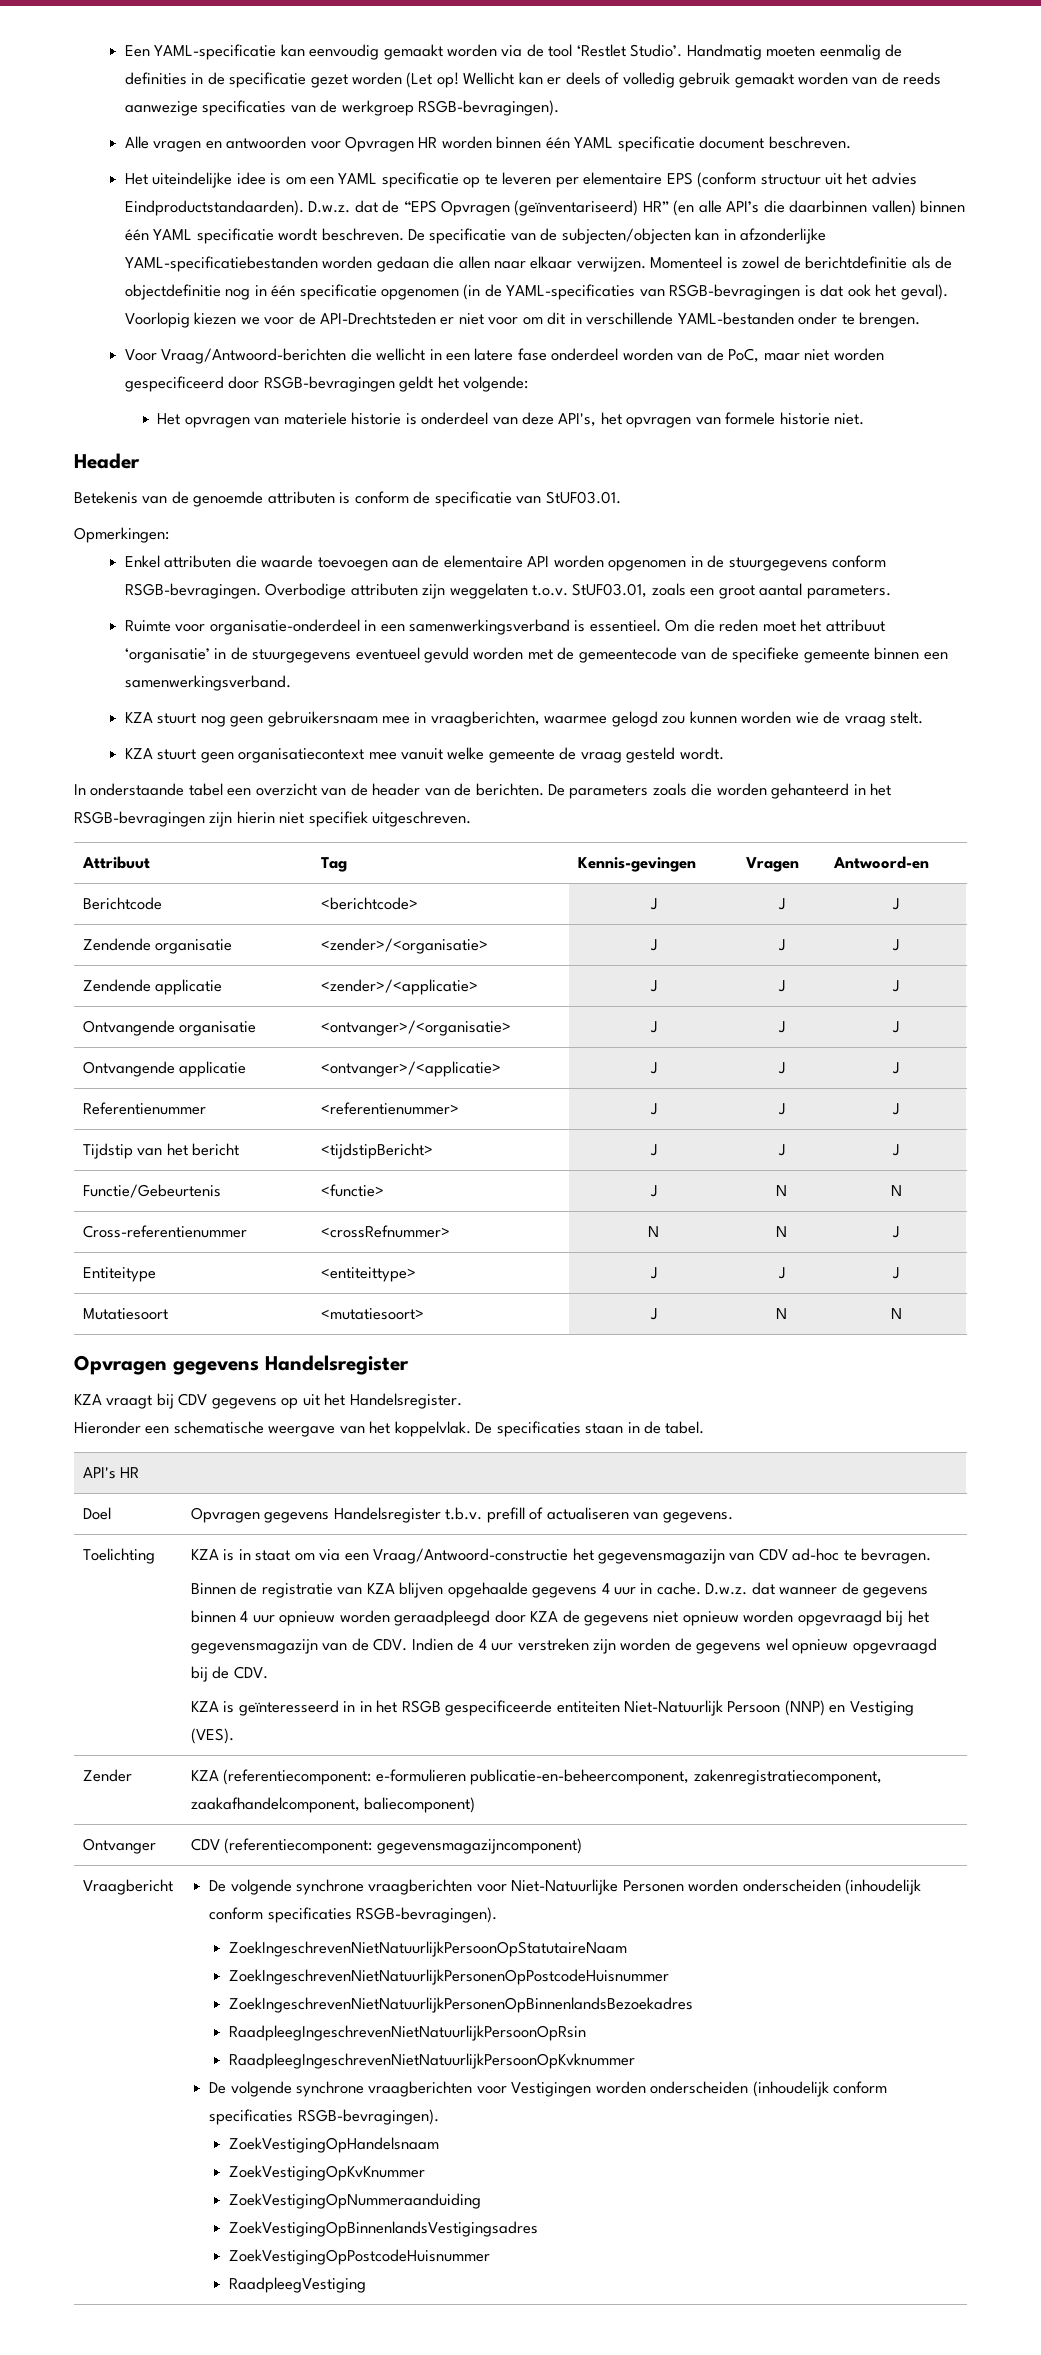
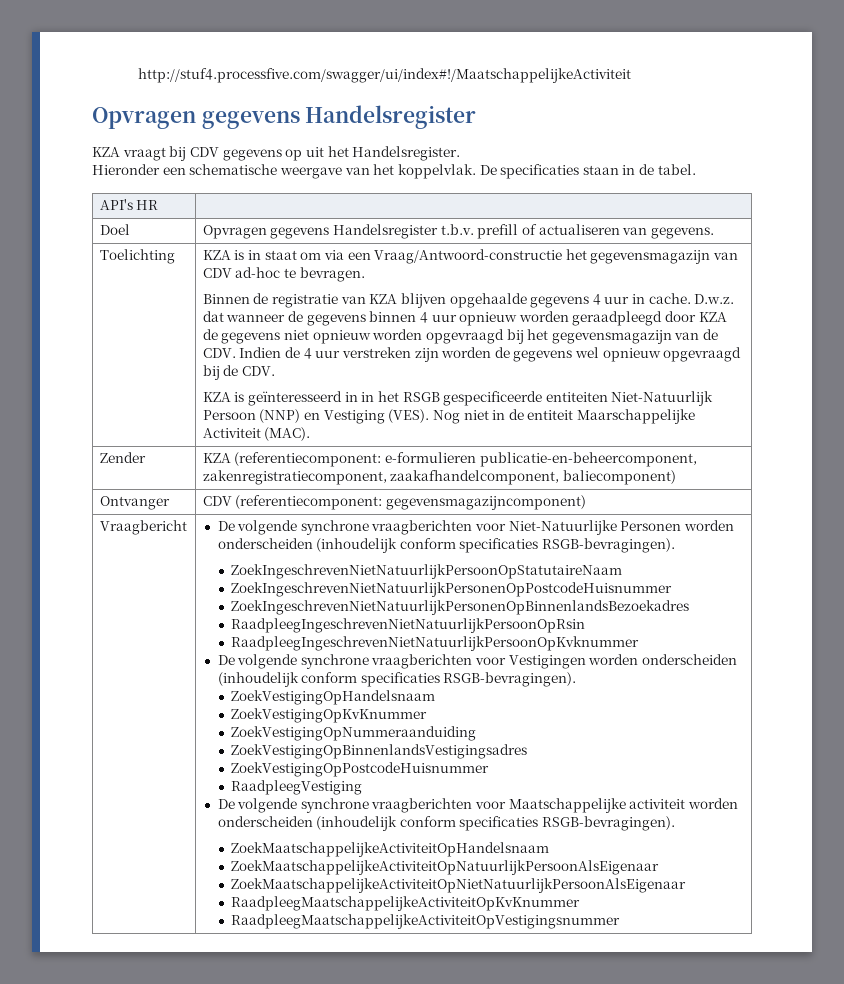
- Een YAML-specificatie kan eenvoudig gemaakt worden via de tool ‘Restlet Studio’. Handmatig moeten eenmalig de definities in de specificatie gezet worden (Let op! Wellicht kan er deels of volledig gebruik gemaakt worden van de reeds aanwezige specificaties van de werkgroep RSGB-bevragingen).
- Alle vragen en antwoorden voor Opvragen HR worden binnen één YAML specificatie document beschreven.
- Het uiteindelijke idee is om een YAML specificatie op te leveren per elementaire EPS (conform structuur uit het advies Eindproductstandaarden). D.w.z. dat de “EPS Opvragen (geïnventariseerd) HR” (en alle API’s die daarbinnen vallen) binnen één YAML specificatie wordt beschreven. De specificatie van de subjecten/objecten kan in afzonderlijke YAML-specificatiebestanden worden gedaan die allen naar elkaar verwijzen. Momenteel is zowel de berichtdefinitie als de objectdefinitie nog in één specificatie opgenomen (in de YAML-specificaties van RSGB-bevragingen is dat ook het geval). Voorlopig kiezen we voor de API-Drechtsteden er niet voor om dit in verschillende YAML-bestanden onder te brengen.
- Voor Vraag/Antwoord-berichten die wellicht in een latere fase onderdeel worden van de PoC, maar niet worden gespecificeerd door RSGB-bevragingen geldt het volgende:
- Het opvragen van materiele historie is onderdeel van deze API's, het opvragen van formele historie niet.
- Header
- Betekenis van de genoemde attributen is conform de specificatie van StUF03.01.
- Opmerkingen:
- Enkel attributen die waarde toevoegen aan de elementaire API worden opgenomen in de stuurgegevens conform RSGB-bevragingen. Overbodige attributen zijn weggelaten t.o.v. StUF03.01, zoals een groot aantal parameters.
- Ruimte voor organisatie-onderdeel in een samenwerkingsverband is essentieel. Om die reden moet het attribuut ‘organisatie’ in de stuurgegevens eventueel gevuld worden met de gemeentecode van de specifieke gemeente binnen een samenwerkingsverband.
- KZA stuurt nog geen gebruikersnaam mee in vraagberichten, waarmee gelogd zou kunnen worden wie de vraag stelt.
- KZA stuurt geen organisatiecontext mee vanuit welke gemeente de vraag gesteld wordt.
- In onderstaande tabel een overzicht van de header van de berichten. De parameters zoals die worden gehanteerd in het RSGB-bevragingen zijn hierin niet specifiek uitgeschreven.
- Attribuut | Tag | Kennis-gevingen | Vragen | Antwoord-en
- Berichtcode | <berichtcode> | J | J | J
- Zendende organisatie | <zender>/<organisatie> | J | J | J
- Zendende applicatie | <zender>/<applicatie> | J | J | J
- Ontvangende organisatie | <ontvanger>/<organisatie> | J | J | J
- Ontvangende applicatie | <ontvanger>/<applicatie> | J | J | J
- Referentienummer | <referentienummer> | J | J | J
- Tijdstip van het bericht | <tijdstipBericht> | J | J | J
- Functie/Gebeurtenis | <functie> | J | N | N
- Cross-referentienummer | <crossRefnummer> | N | N | J
- Entiteitype | <entiteittype> | J | J | J
- Mutatiesoort | <mutatiesoort> | J | N | N
+ http://stuf4.processfive.com/swagger/ui/index#!/MaatschappelijkeActiviteit
+ Nog niet in de entiteit Maarschappelijke Activiteit (MAC).
+ De volgende synchrone vraagberichten voor Maatschappelijke activiteit worden onderscheiden (inhoudelijk conform specificaties RSGB-bevragingen).
+ ZoekMaatschappelijkeActiviteitOpHandelsnaam
+ ZoekMaatschappelijkeActiviteitOpNatuurlijkPersoonAlsEigenaar
+ ZoekMaatschappelijkeActiviteitOpNietNatuurlijkPersoonAlsEigenaar
+ RaadpleegMaatschappelijkeActiviteitOpKvKnummer
+ RaadpleegMaatschappelijkeActiviteitOpVestigingsnummer

